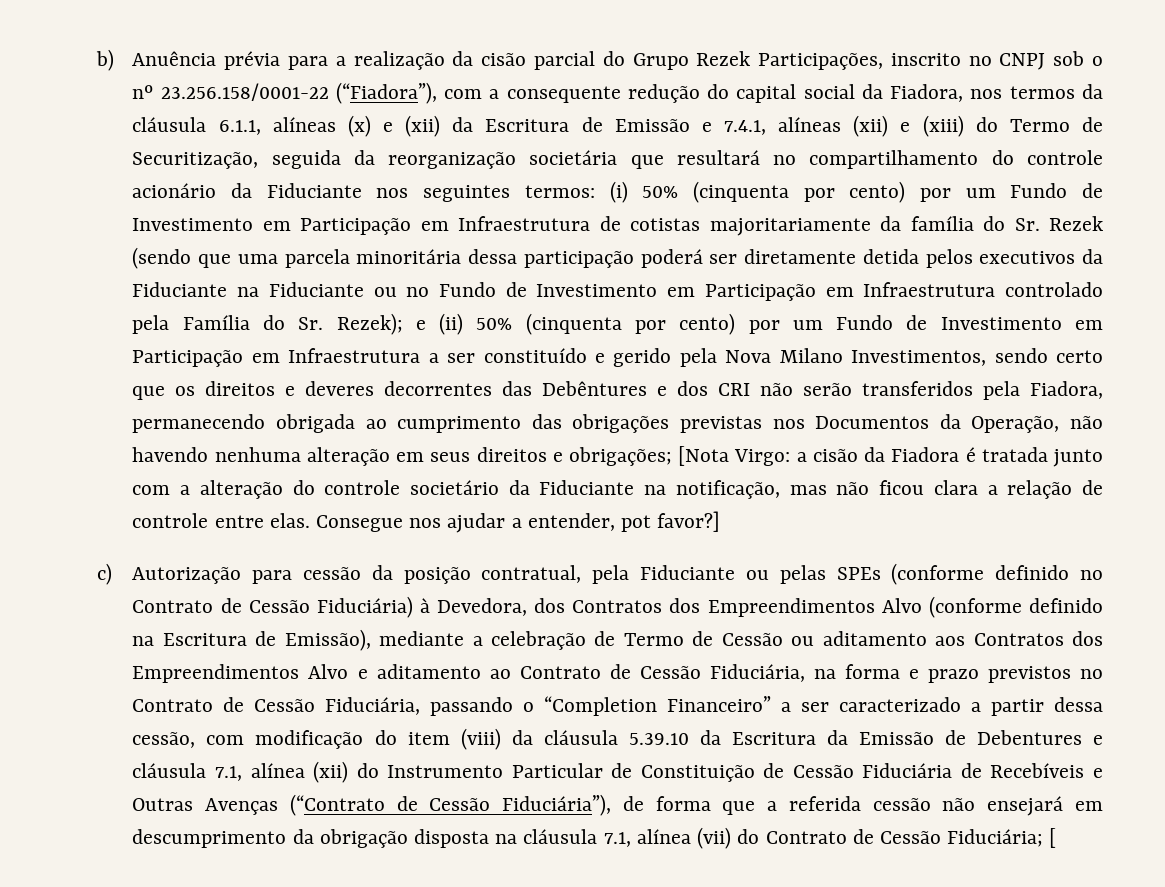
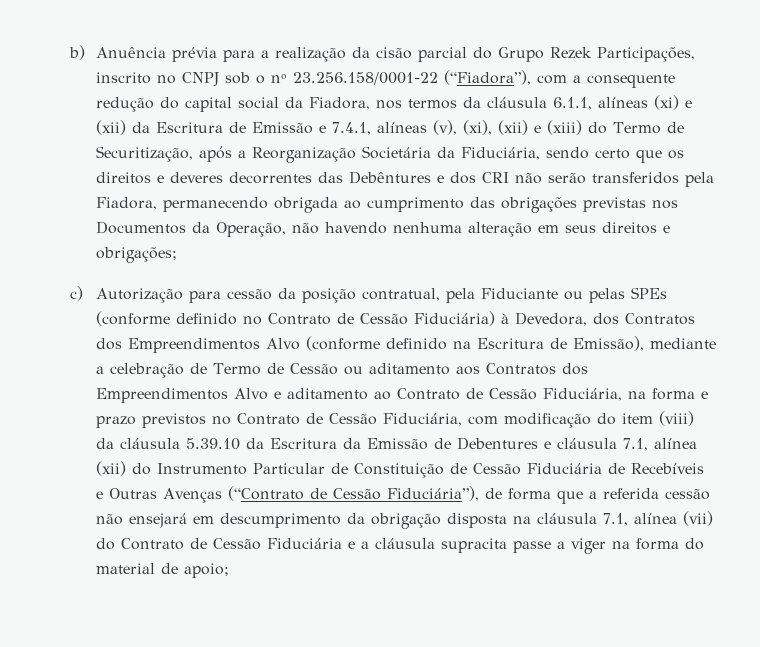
- b) Anuência prévia para a realização da cisão parcial do Grupo Rezek Participações, inscrito no CNPJ sob o nº 23.256.158/0001-22 (“Fiadora”), com a consequente redução do capital social da Fiadora, nos termos da cláusula 6.1.1, alíneas (x) e (xii) da Escritura de Emissão e 7.4.1, alíneas (xii) e (xiii) do Termo de Securitização, seguida da reorganização societária que resultará no compartilhamento do controle acionário da Fiduciante nos seguintes termos: (i) 50% (cinquenta por cento) por um Fundo de Investimento em Participação em Infraestrutura de cotistas majoritariamente da família do Sr. Rezek (sendo que uma parcela minoritária dessa participação poderá ser diretamente detida pelos executivos da Fiduciante na Fiduciante ou no Fundo de Investimento em Participação em Infraestrutura controlado pela Família do Sr. Rezek); e (ii) 50% (cinquenta por cento) por um Fundo de Investimento em Participação em Infraestrutura a ser constituído e gerido pela Nova Milano Investimentos, sendo certo que os direitos e deveres decorrentes das Debêntures e dos CRI não serão transferidos pela Fiadora, permanecendo obrigada ao cumprimento das obrigações previstas nos Documentos da Operação, não havendo nenhuma alteração em seus direitos e obrigações; [Nota Virgo: a cisão da Fiadora é tratada junto com a alteração do controle societário da Fiduciante na notificação, mas não ficou clara a relação de controle entre elas. Consegue nos ajudar a entender, pot favor?]
+ b) Anuência prévia para a realização da cisão parcial do Grupo Rezek Participações, inscrito no CNPJ sob o nº 23.256.158/0001-22 (“Fiadora”), com a consequente redução do capital social da Fiadora, nos termos da cláusula 6.1.1, alíneas (xi) e (xii) da Escritura de Emissão e 7.4.1, alíneas (v), (xi), (xii) e (xiii) do Termo de Securitização, após a Reorganização Societária da Fiduciária, sendo certo que os direitos e deveres decorrentes das Debêntures e dos CRI não serão transferidos pela Fiadora, permanecendo obrigada ao cumprimento das obrigações previstas nos Documentos da Operação, não havendo nenhuma alteração em seus direitos e obrigações;
- c) Autorização para cessão da posição contratual, pela Fiduciante ou pelas SPEs (conforme definido no Contrato de Cessão Fiduciária) à Devedora, dos Contratos dos Empreendimentos Alvo (conforme definido na Escritura de Emissão), mediante a celebração de Termo de Cessão ou aditamento aos Contratos dos Empreendimentos Alvo e aditamento ao Contrato de Cessão Fiduciária, na forma e prazo previstos no Contrato de Cessão Fiduciária, passando o “Completion Financeiro” a ser caracterizado a partir dessa cessão, com modificação do item (viii) da cláusula 5.39.10 da Escritura da Emissão de Debentures e cláusula 7.1, alínea (xii) do Instrumento Particular de Constituição de Cessão Fiduciária de Recebíveis e Outras Avenças (“Contrato de Cessão Fiduciária”), de forma que a referida cessão não ensejará em descumprimento da obrigação disposta na cláusula 7.1, alínea (vii) do Contrato de Cessão Fiduciária; [
+ c) Autorização para cessão da posição contratual, pela Fiduciante ou pelas SPEs (conforme definido no Contrato de Cessão Fiduciária) à Devedora, dos Contratos dos Empreendimentos Alvo (conforme definido na Escritura de Emissão), mediante a celebração de Termo de Cessão ou aditamento aos Contratos dos Empreendimentos Alvo e aditamento ao Contrato de Cessão Fiduciária, na forma e prazo previstos no Contrato de Cessão Fiduciária, com modificação do item (viii) da cláusula 5.39.10 da Escritura da Emissão de Debentures e cláusula 7.1, alínea (xii) do Instrumento Particular de Constituição de Cessão Fiduciária de Recebíveis e Outras Avenças (“Contrato de Cessão Fiduciária”), de forma que a referida cessão não ensejará em descumprimento da obrigação disposta na cláusula 7.1, alínea (vii) do Contrato de Cessão Fiduciária e a cláusula supracita passe a viger na forma do material de apoio;

